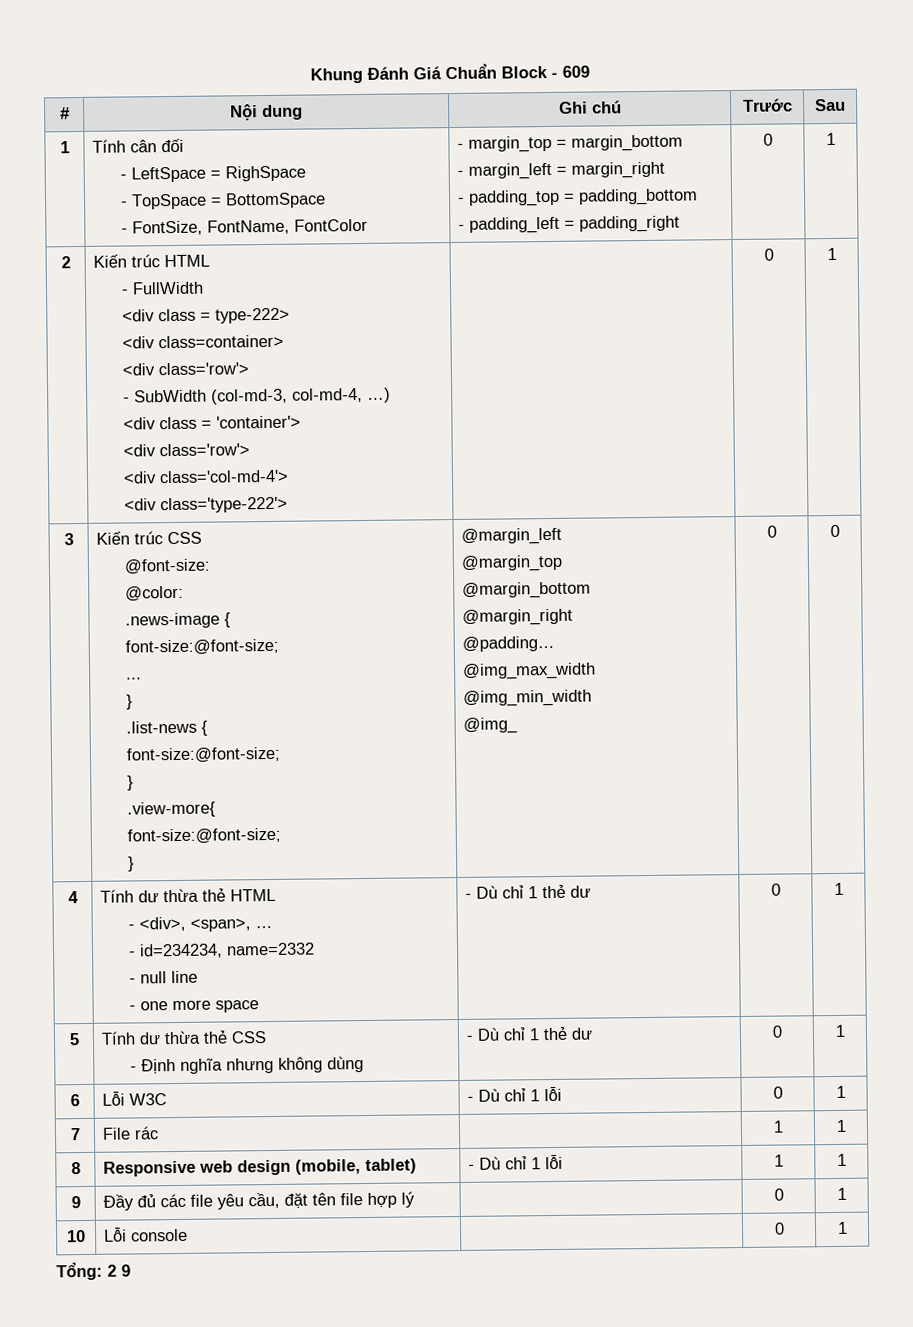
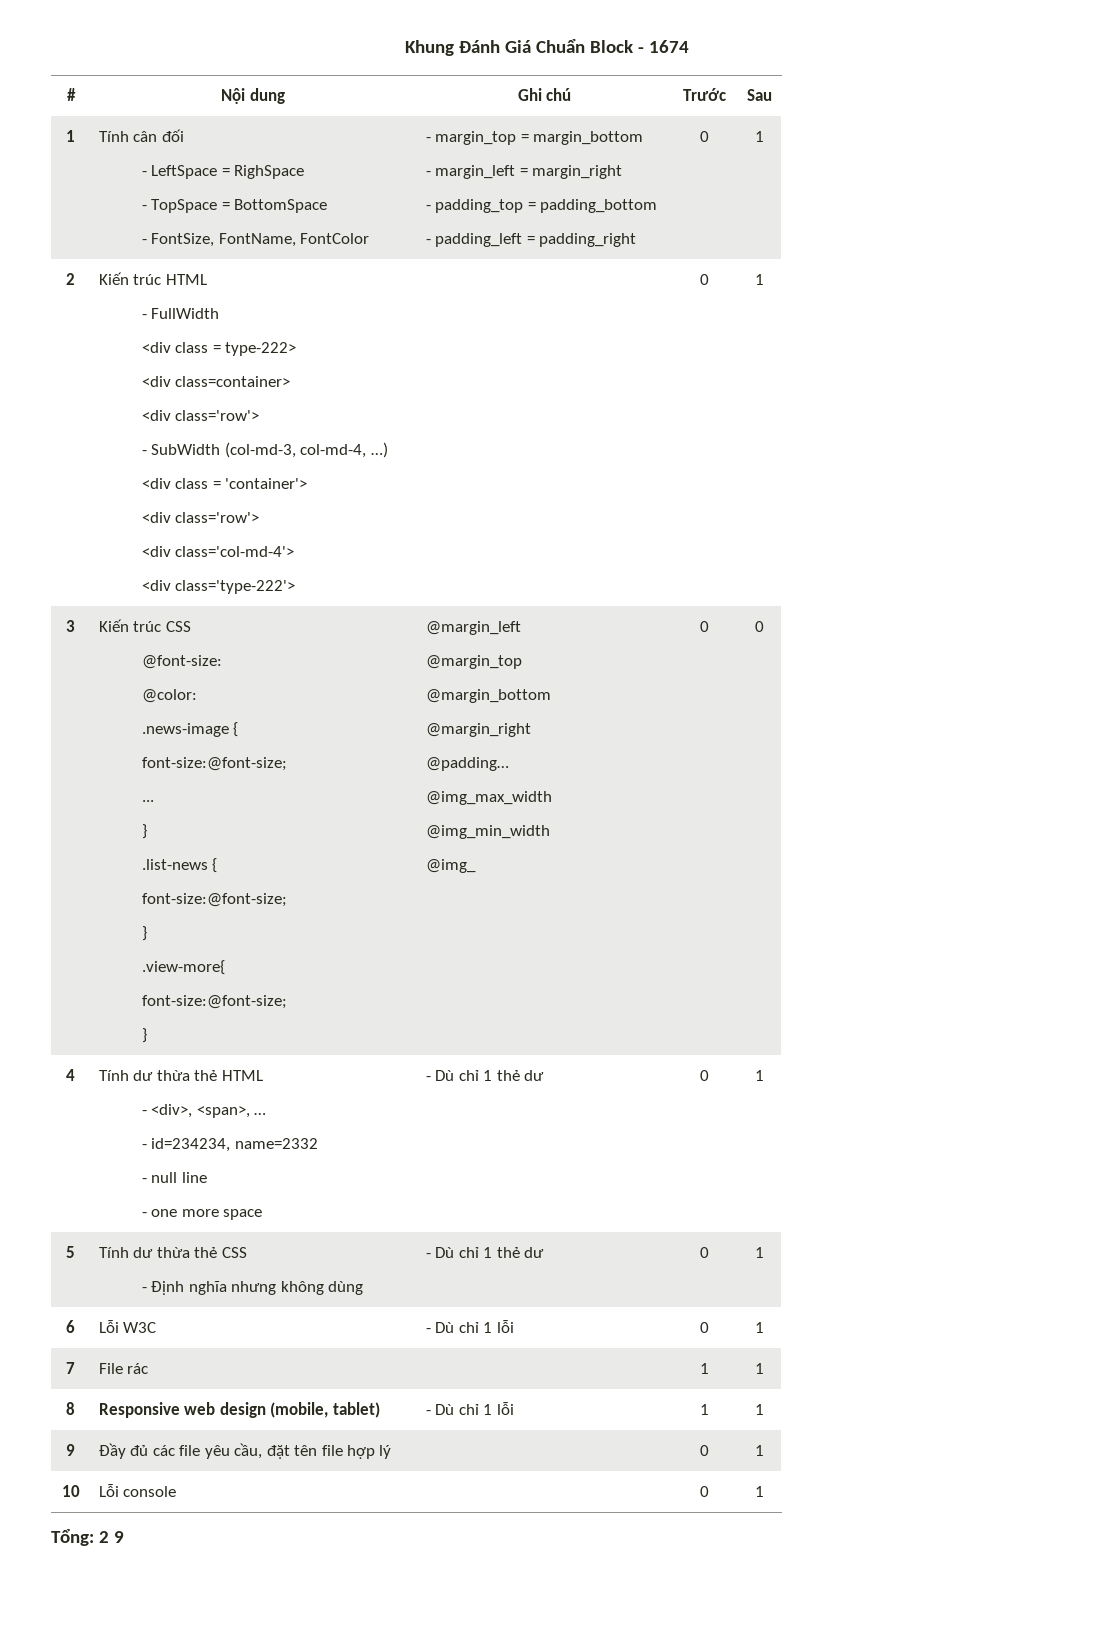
- Khung Đánh Giá Chuẩn Block - 609
+ Khung Đánh Giá Chuẩn Block - 1674

